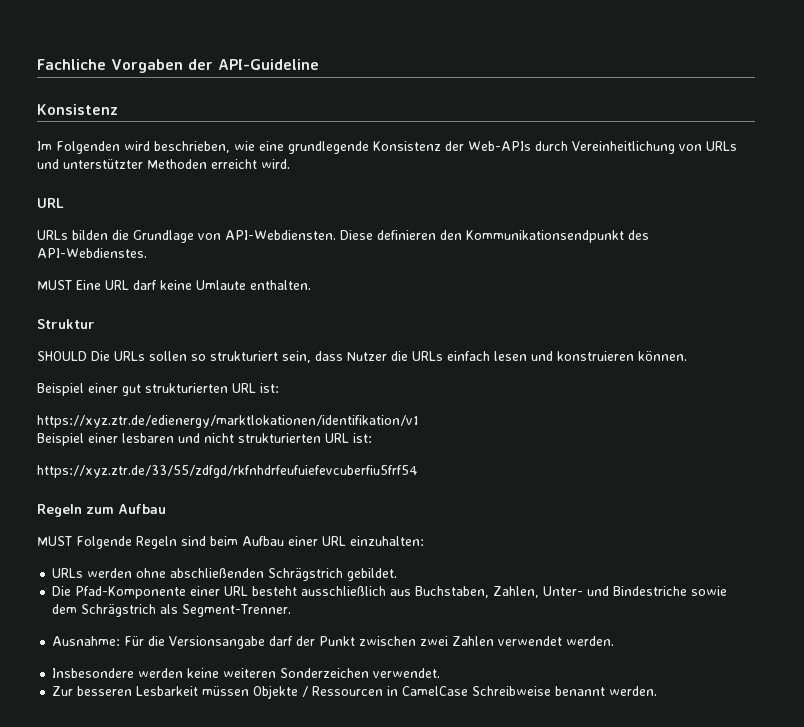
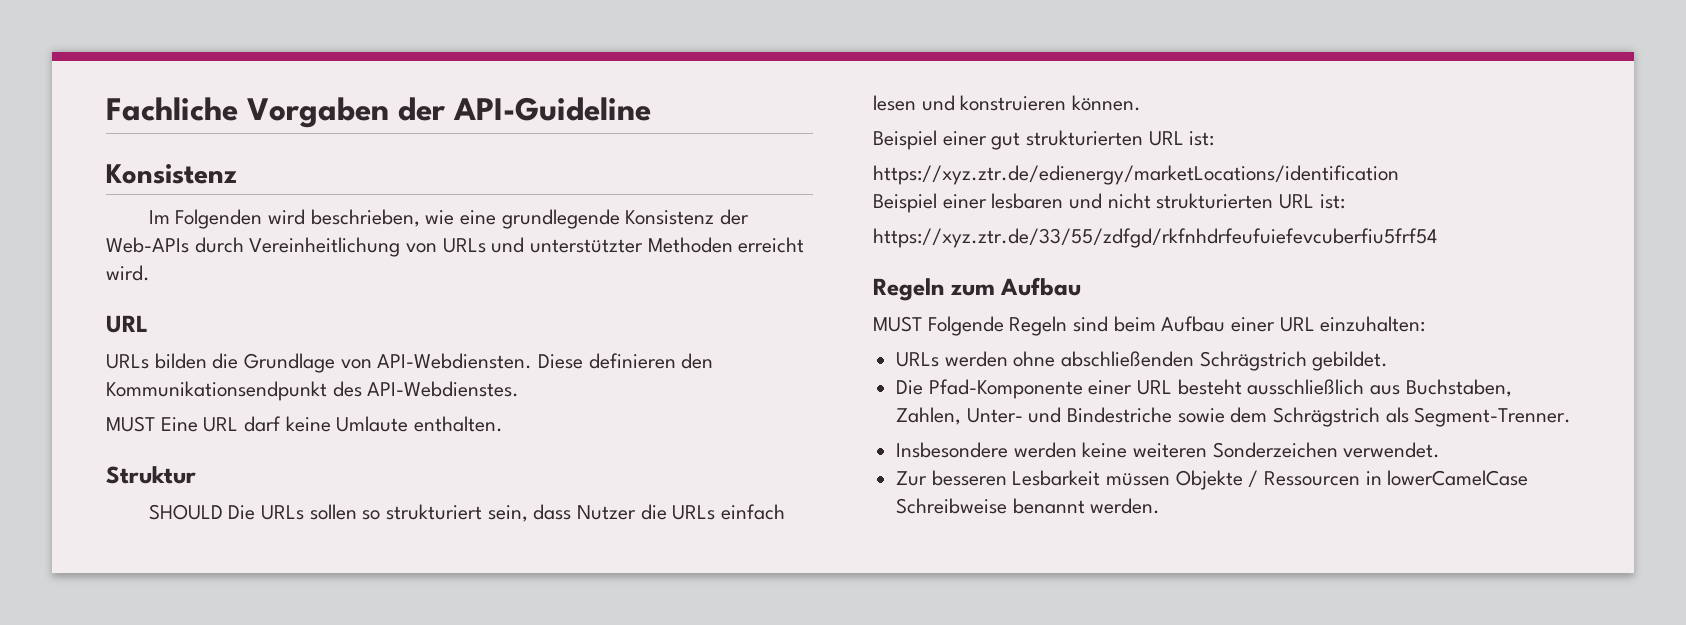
- https://xyz.ztr.de/edienergy/marktlokationen/identifikation/v1
+ https://xyz.ztr.de/edienergy/marketLocations/identification
- Ausnahme: Für die Versionsangabe darf der Punkt zwischen zwei Zahlen verwendet werden.
- Zur besseren Lesbarkeit müssen Objekte / Ressourcen in CamelCase Schreibweise benannt werden.
+ Zur besseren Lesbarkeit müssen Objekte / Ressourcen in lowerCamelCase Schreibweise benannt werden.

